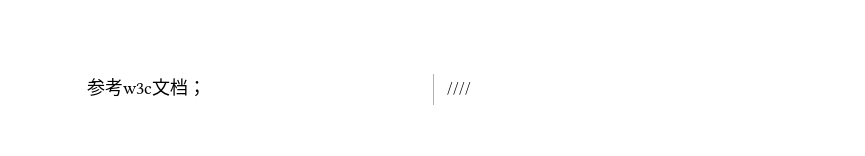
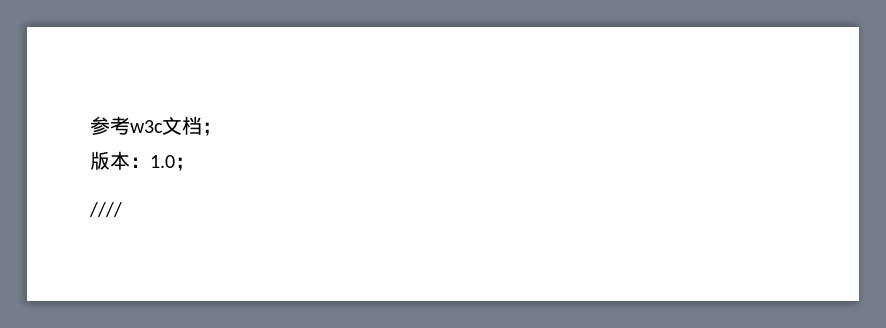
+ 版本：1.0；

